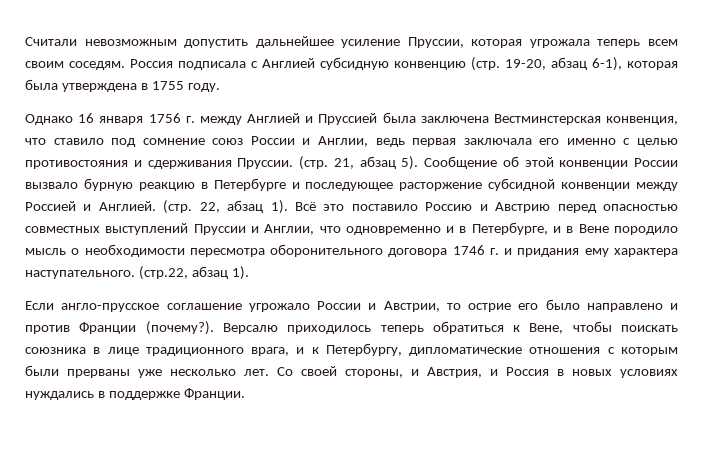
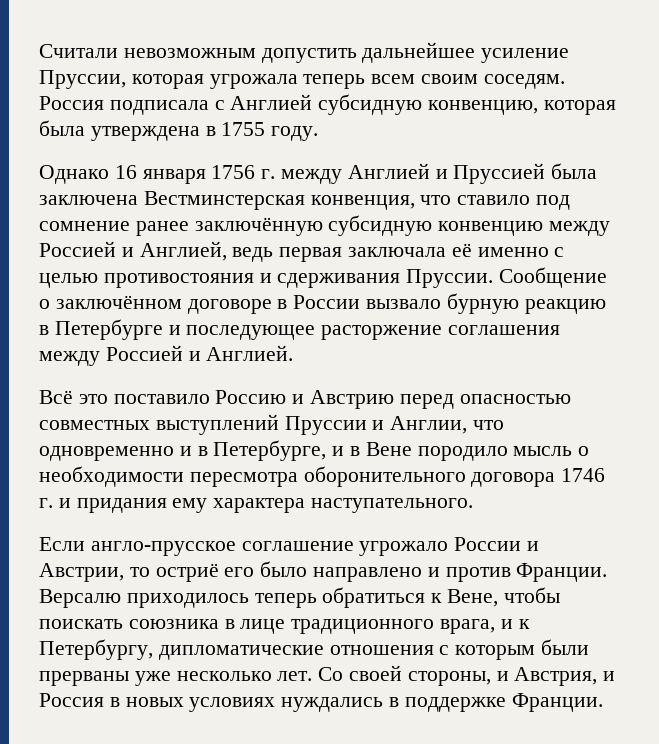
- Россия подписала с Англией субсидную конвенцию (стр. 19-20, абзац 6-1), которая была утверждена в 1755 году.
+ Россия подписала с Англией субсидную конвенцию, которая была утверждена в 1755 году.
- Однако 16 января 1756 г. между Англией и Пруссией была заключена Вестминстерская конвенция, что ставило под сомнение союз России и Англии, ведь первая заключала его именно с целью противостояния и сдерживания Пруссии.
+ Однако 16 января 1756 г. между Англией и Пруссией была заключена Вестминстерская конвенция, что ставило под сомнение ранее заключённую субсидную конвенцию между Россией и Англией, ведь первая заключала её именно с целью противостояния и сдерживания Пруссии.
- (стр. 21, абзац 5). Сообщение об этой конвенции России вызвало бурную реакцию в Петербурге и последующее расторжение субсидной конвенции между Россией и Англией. (стр. 22, абзац 1). Всё это поставило Россию и Австрию перед опасностью совместных выступлений Пруссии и Англии, что одновременно и в Петербурге, и в Вене породило мысль о необходимости пересмотра оборонительного договора 1746 г. и придания ему характера наступательного. (стр.22, абзац 1).
+ Сообщение о заключённом договоре в России вызвало бурную реакцию в Петербурге и последующее расторжение соглашения между Россией и Англией.
+ Всё это поставило Россию и Австрию перед опасностью совместных выступлений Пруссии и Англии, что одновременно и в Петербурге, и в Вене породило мысль о необходимости пересмотра оборонительного договора 1746 г. и придания ему характера наступательного.
- Если англо-прусское соглашение угрожало России и Австрии, то острие его было направлено и против Франции (почему?).
+ Если англо-прусское соглашение угрожало России и Австрии, то остриё его было направлено и против Франции.

